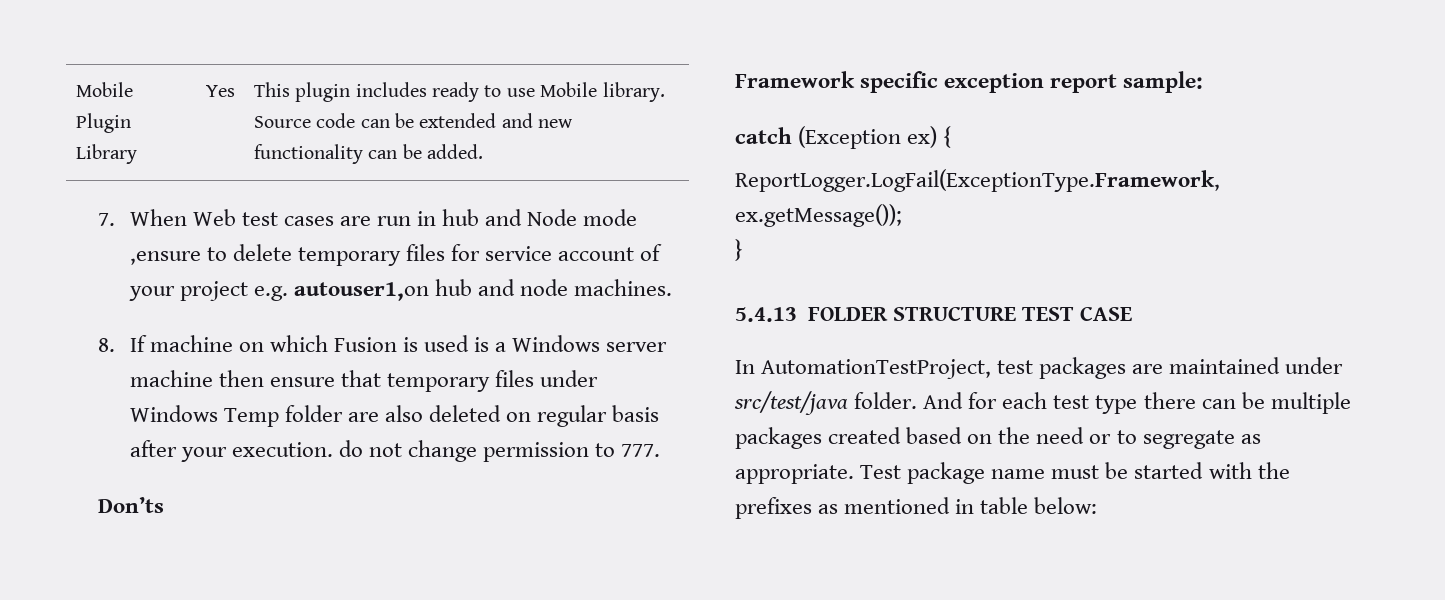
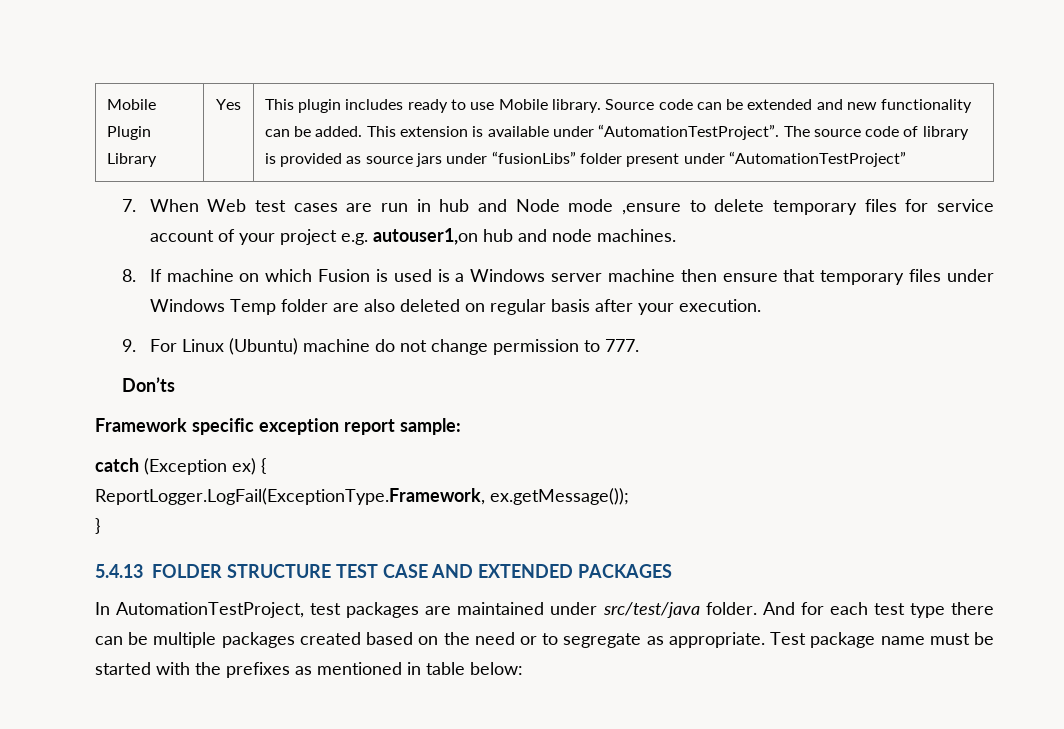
+ This extension is available under “AutomationTestProject”. The source code of library is provided as source jars under “fusionLibs” folder present under “AutomationTestProject”
- 8. If machine on which Fusion is used is a Windows server machine then ensure that temporary files under Windows Temp folder are also deleted on regular basis after your execution. do not change permission to 777.
+ 8. If machine on which Fusion is used is a Windows server machine then ensure that temporary files under Windows Temp folder are also deleted on regular basis after your execution.
+ 9. For Linux (Ubuntu) machine do not change permission to 777.
- 5.4.13 FOLDER STRUCTURE TEST CASE
+ 5.4.13 FOLDER STRUCTURE TEST CASE AND EXTENDED PACKAGES

